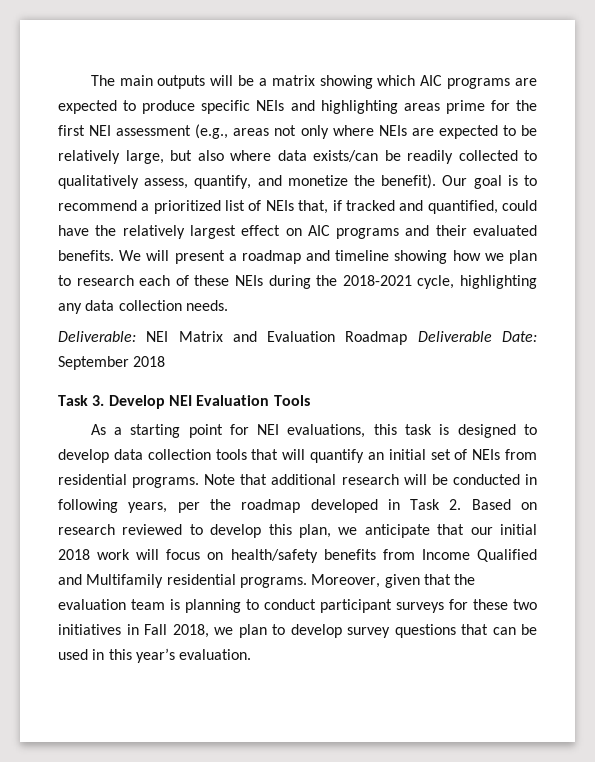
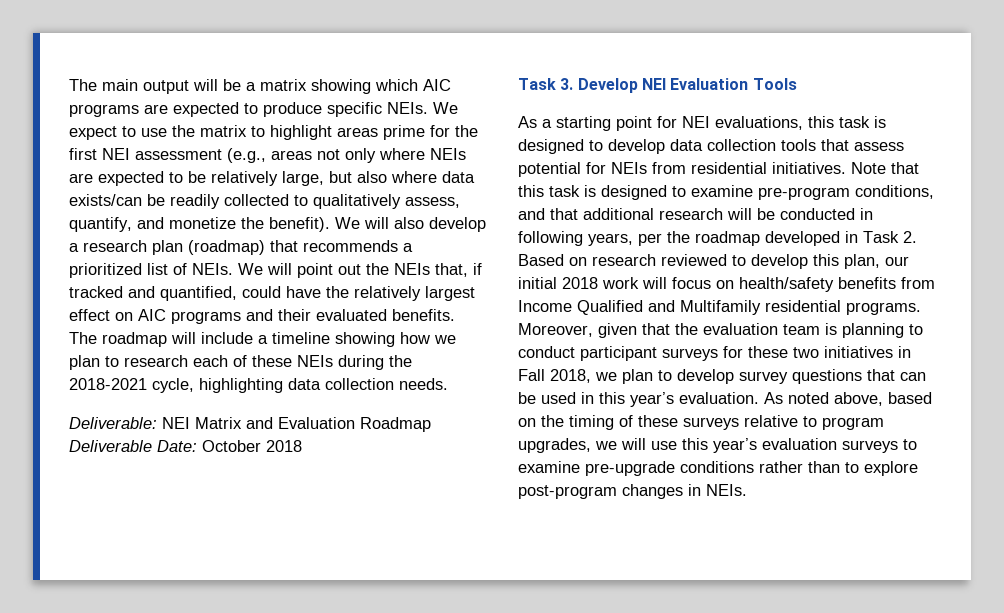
- The main outputs will be a matrix showing which AIC programs are expected to produce specific NEIs and highlighting areas prime for the first NEI assessment (e.g., areas not only where NEIs are expected to be relatively large, but also where data exists/can be readily collected to qualitatively assess, quantify, and monetize the benefit).
+ The main output will be a matrix showing which AIC programs are expected to produce specific NEIs. We expect to use the matrix to highlight areas prime for the first NEI assessment (e.g., areas not only where NEIs are expected to be relatively large, but also where data exists/can be readily collected to qualitatively assess, quantify, and monetize the benefit).
- Our goal is to recommend a prioritized list of NEIs that, if tracked and quantified, could have the relatively largest effect on AIC programs and their evaluated benefits.
+ We will also develop a research plan (roadmap) that recommends a prioritized list of NEIs. We will point out the NEIs that, if tracked and quantified, could have the relatively largest effect on AIC programs and their evaluated benefits.
- We will present a roadmap and timeline showing how we plan to research each of these NEIs during the 2018-2021 cycle, highlighting any data collection needs.
+ The roadmap will include a timeline showing how we plan to research each of these NEIs during the 2018-2021 cycle, highlighting data collection needs.
- Deliverable: NEI Matrix and Evaluation Roadmap Deliverable Date: September 2018
+ Deliverable: NEI Matrix and Evaluation Roadmap Deliverable Date: October 2018
- As a starting point for NEI evaluations, this task is designed to develop data collection tools that will quantify an initial set of NEIs from residential programs.
+ As a starting point for NEI evaluations, this task is designed to develop data collection tools that assess potential for NEIs from residential initiatives.
- Note that additional research will be conducted in following years, per the roadmap developed in Task 2. Based on research reviewed to develop this plan, we anticipate that our initial 2018 work will focus on health/safety benefits from Income Qualified and Multifamily residential programs.
+ Note that this task is designed to examine pre-program conditions, and that additional research will be conducted in following years, per the roadmap developed in Task 2. Based on research reviewed to develop this plan, our initial 2018 work will focus on health/safety benefits from Income Qualified and Multifamily residential programs.
+ As noted above, based on the timing of these surveys relative to program upgrades, we will use this year’s evaluation surveys to examine pre-upgrade conditions rather than to explore post-program changes in NEIs.

